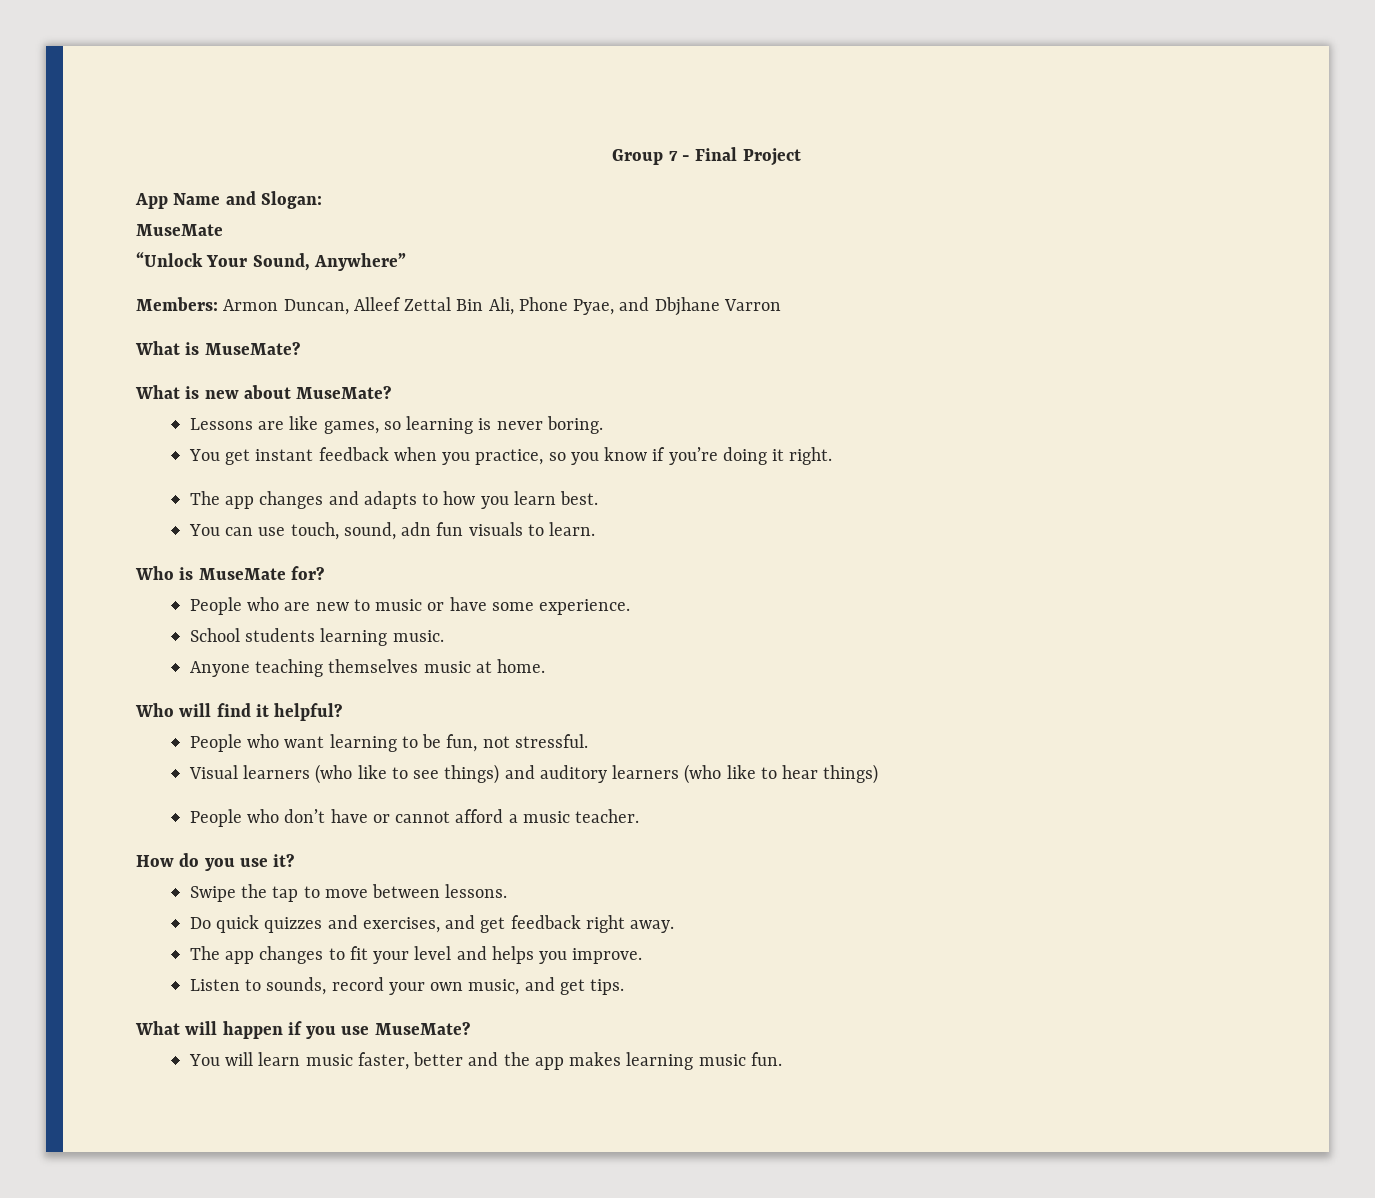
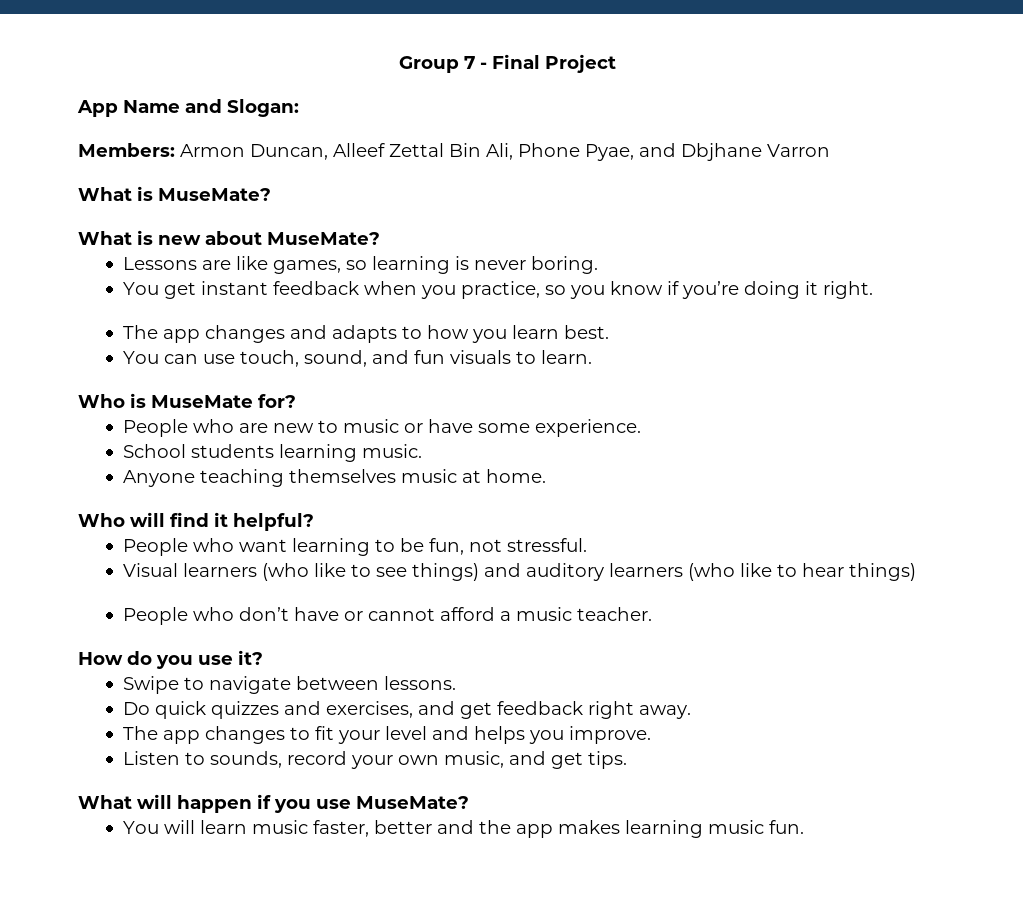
  App Name and Slogan:
- MuseMate
- “Unlock Your Sound, Anywhere”
- You can use touch, sound, adn fun visuals to learn.
+ You can use touch, sound, and fun visuals to learn.
- Swipe the tap to move between lessons.
+ Swipe to navigate between lessons.

